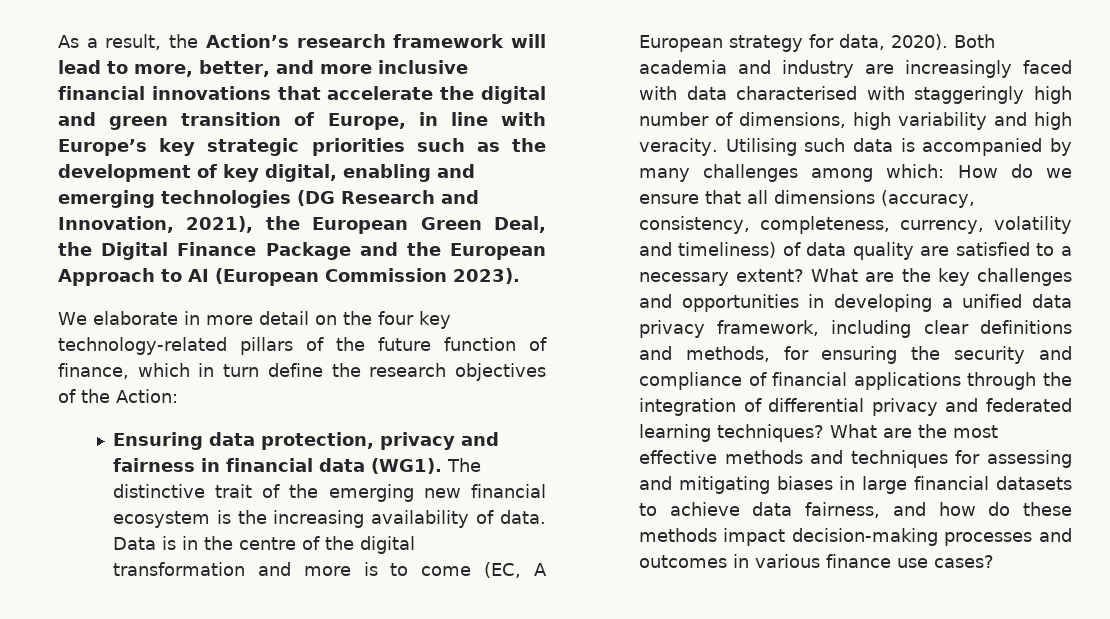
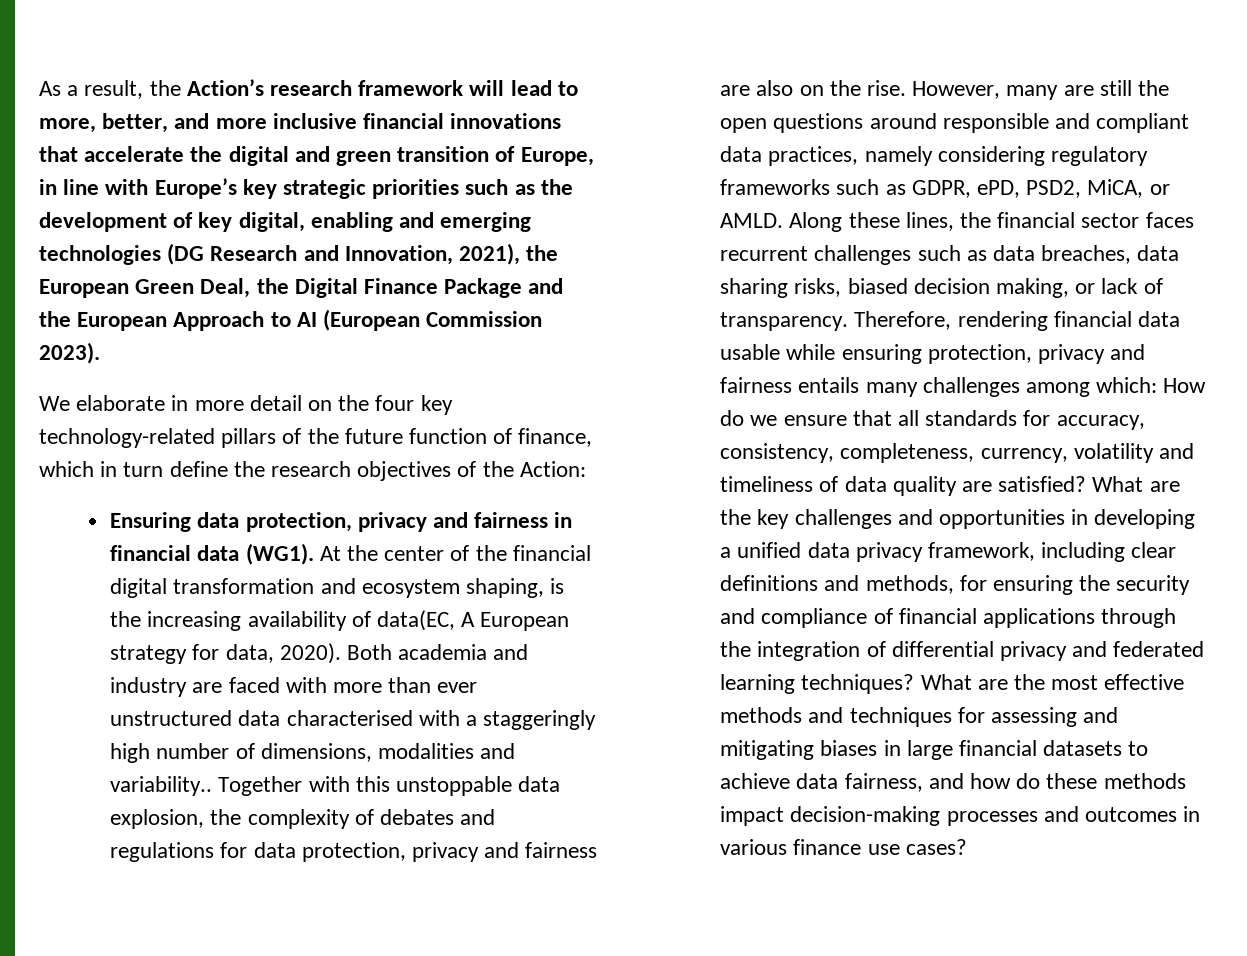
- The distinctive trait of the emerging new financial ecosystem is the increasing availability of data. Data is in the centre of the digital transformation and more is to come (EC, A European strategy for data, 2020).
+ At the center of the financial digital transformation and ecosystem shaping, is the increasing availability of data(EC, A European strategy for data, 2020).
- Both academia and industry are increasingly faced with data characterised with staggeringly high number of dimensions, high variability and high veracity. Utilising such data is accompanied by many challenges among which: How do we ensure that all dimensions (accuracy, consistency, completeness, currency, volatility and timeliness) of data quality are satisfied to a necessary extent?
+ Both academia and industry are faced with more than ever unstructured data characterised with a staggeringly high number of dimensions, modalities and variability.. Together with this unstoppable data explosion, the complexity of debates and regulations for data protection, privacy and fairness are also on the rise. However, many are still the open questions around responsible and compliant data practices, namely considering regulatory frameworks such as GDPR, ePD, PSD2, MiCA, or AMLD. Along these lines, the financial sector faces recurrent challenges such as data breaches, data sharing risks, biased decision making, or lack of transparency. Therefore, rendering financial data usable while ensuring protection, privacy and fairness entails many challenges among which: How do we ensure that all standards for accuracy, consistency, completeness, currency, volatility and timeliness of data quality are satisfied?

